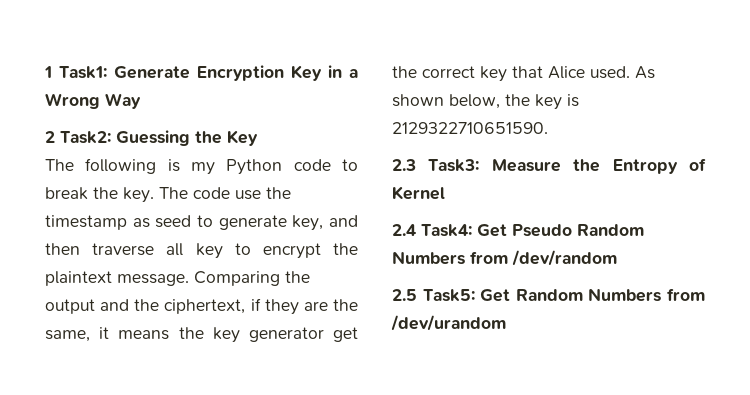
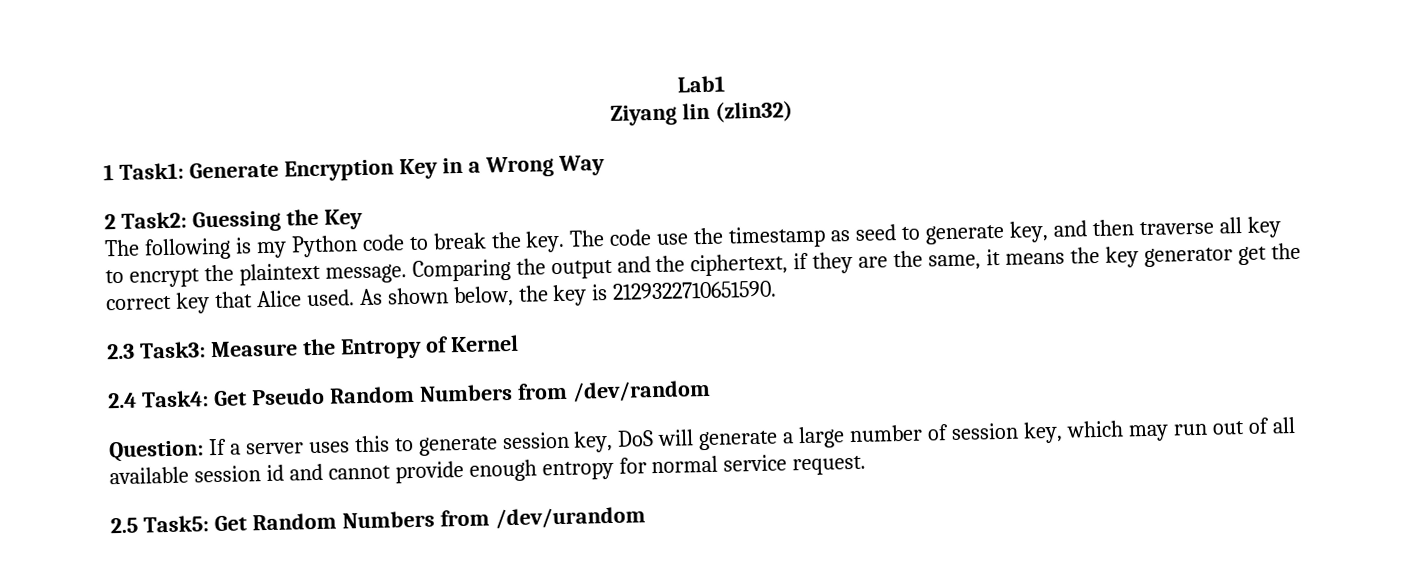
+ Lab1
+ Ziyang lin (zlin32)
+ Question: If a server uses this to generate session key, DoS will generate a large number of session key, which may run out of all available session id and cannot provide enough entropy for normal service request.

